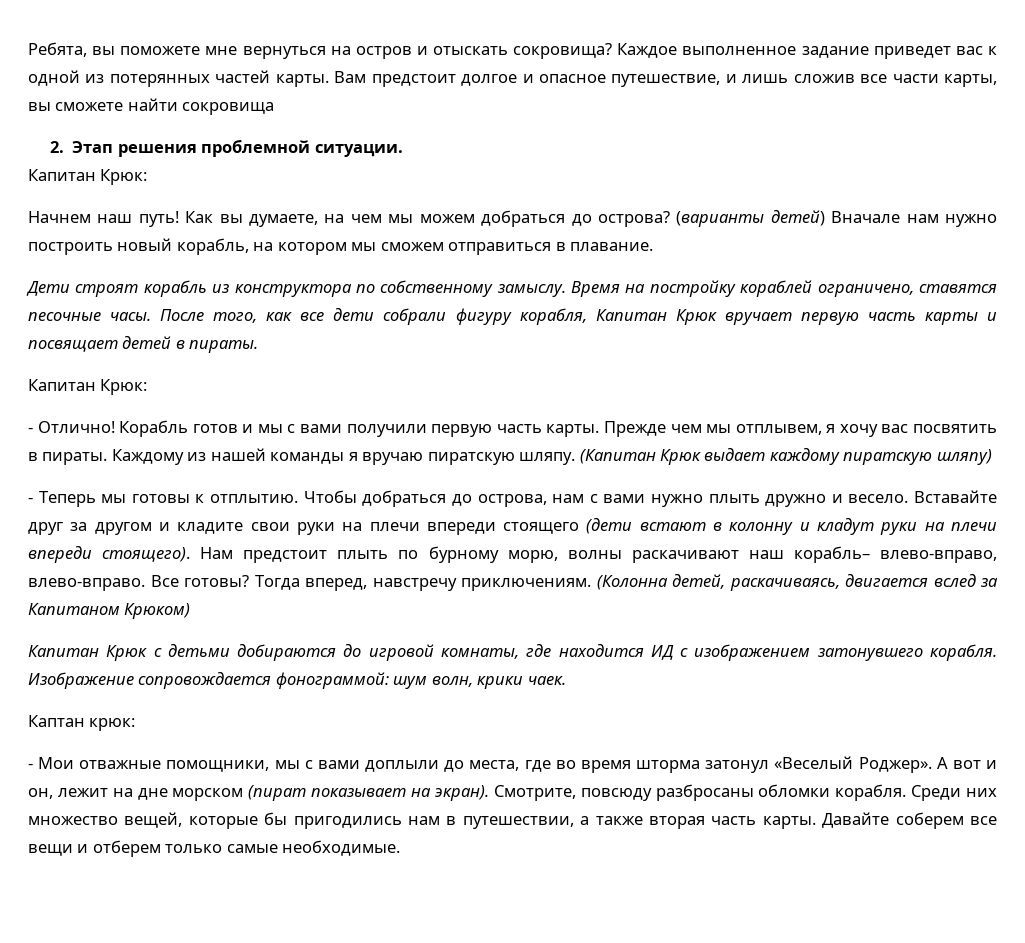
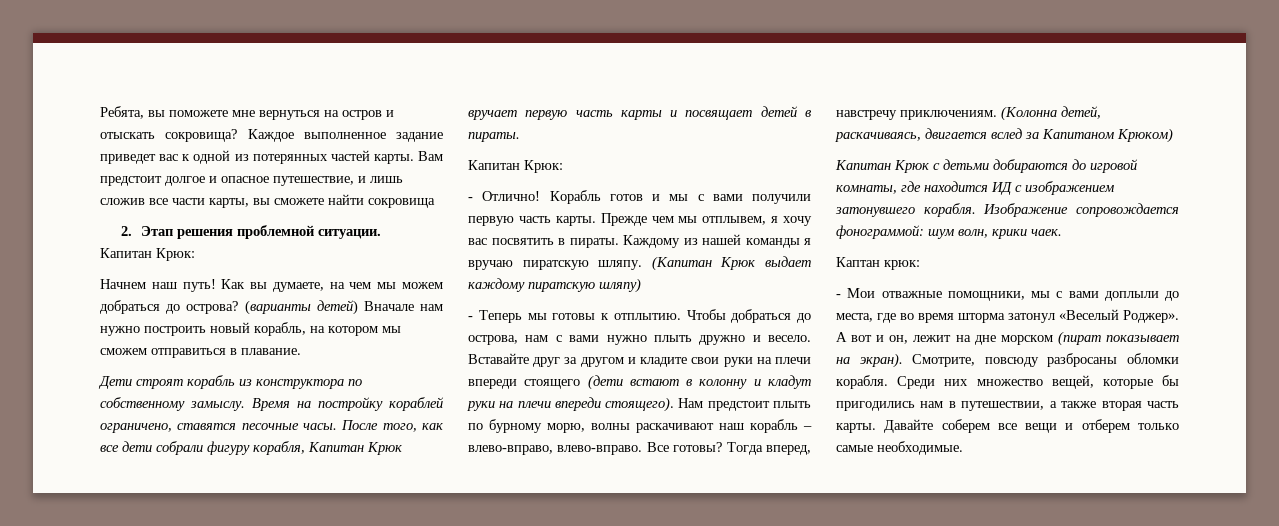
- Нам предстоит плыть по бурному морю, волны раскачивают наш корабль– влево-вправо, влево-вправо.
+ Нам предстоит плыть по бурному морю, волны раскачивают наш корабль – влево-вправо, влево-вправо.

